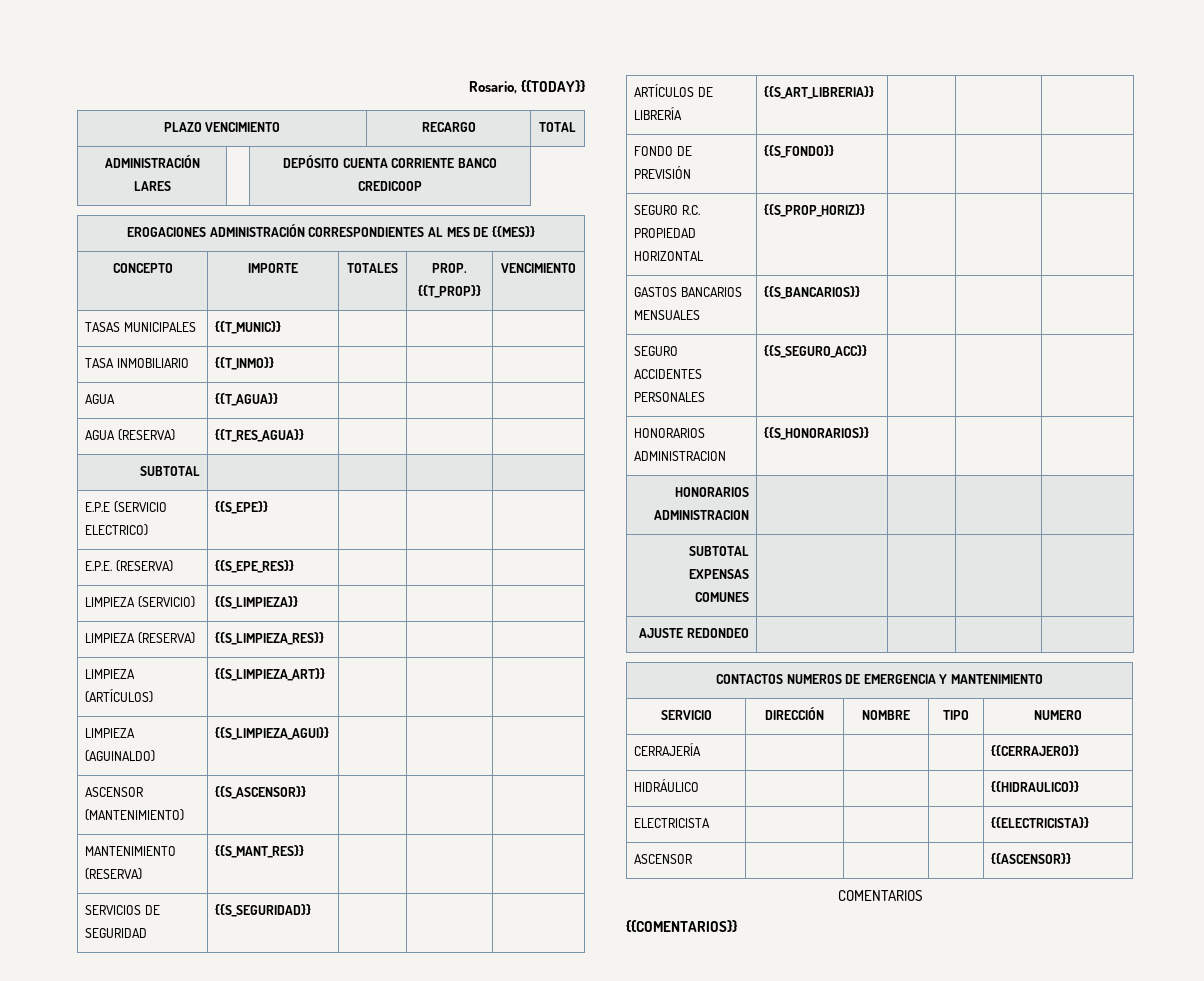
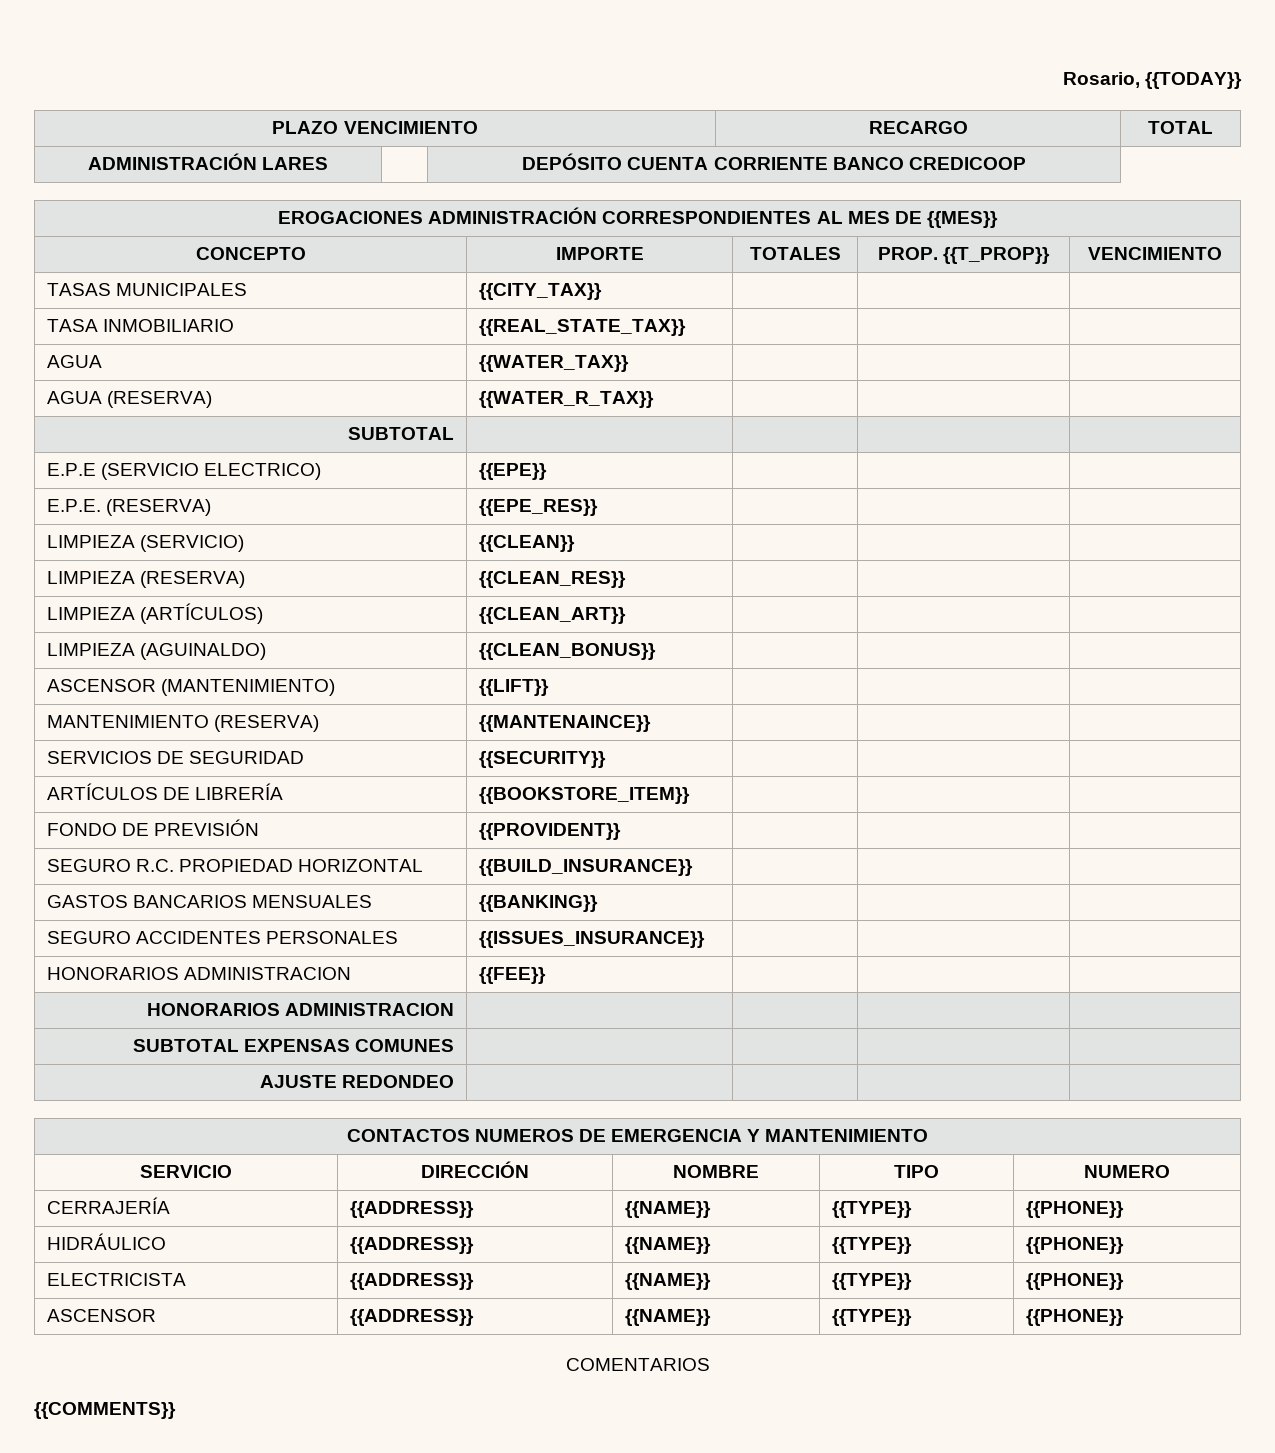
- TASAS MUNICIPALES | {{T_MUNIC}} | | |
+ TASAS MUNICIPALES | {{CITY_TAX}} | | |
- TASA INMOBILIARIO | {{T_INMO}} | | |
+ TASA INMOBILIARIO | {{REAL_STATE_TAX}} | | |
- AGUA | {{T_AGUA}} | | |
+ AGUA | {{WATER_TAX}} | | |
- AGUA (RESERVA) | {{T_RES_AGUA}} | | |
+ AGUA (RESERVA) | {{WATER_R_TAX}} | | |
- E.P.E (SERVICIO ELECTRICO) | {{S_EPE}} | | |
+ E.P.E (SERVICIO ELECTRICO) | {{EPE}} | | |
- E.P.E. (RESERVA) | {{S_EPE_RES}} | | |
+ E.P.E. (RESERVA) | {{EPE_RES}} | | |
- LIMPIEZA (SERVICIO) | {{S_LIMPIEZA}} | | |
+ LIMPIEZA (SERVICIO) | {{CLEAN}} | | |
- LIMPIEZA (RESERVA) | {{S_LIMPIEZA_RES}} | | |
+ LIMPIEZA (RESERVA) | {{CLEAN_RES}} | | |
- LIMPIEZA (ARTÍCULOS) | {{S_LIMPIEZA_ART}} | | |
+ LIMPIEZA (ARTÍCULOS) | {{CLEAN_ART}} | | |
- LIMPIEZA (AGUINALDO) | {{S_LIMPIEZA_AGUI}} | | |
+ LIMPIEZA (AGUINALDO) | {{CLEAN_BONUS}} | | |
- ASCENSOR (MANTENIMIENTO) | {{S_ASCENSOR}} | | |
+ ASCENSOR (MANTENIMIENTO) | {{LIFT}} | | |
- MANTENIMIENTO (RESERVA) | {{S_MANT_RES}} | | |
+ MANTENIMIENTO (RESERVA) | {{MANTENAINCE}} | | |
- SERVICIOS DE SEGURIDAD | {{S_SEGURIDAD}} | | |
+ SERVICIOS DE SEGURIDAD | {{SECURITY}} | | |
- ARTÍCULOS DE LIBRERÍA | {{S_ART_LIBRERIA}} | | |
+ ARTÍCULOS DE LIBRERÍA | {{BOOKSTORE_ITEM}} | | |
- FONDO DE PREVISIÓN | {{S_FONDO}} | | |
+ FONDO DE PREVISIÓN | {{PROVIDENT}} | | |
- SEGURO R.C. PROPIEDAD HORIZONTAL | {{S_PROP_HORIZ}} | | |
+ SEGURO R.C. PROPIEDAD HORIZONTAL | {{BUILD_INSURANCE}} | | |
- GASTOS BANCARIOS MENSUALES | {{S_BANCARIOS}} | | |
+ GASTOS BANCARIOS MENSUALES | {{BANKING}} | | |
- SEGURO ACCIDENTES PERSONALES | {{S_SEGURO_ACC}} | | |
- HONORARIOS ADMINISTRACION | {{S_HONORARIOS}} | | |
+ SEGURO ACCIDENTES PERSONALES | {{ISSUES_INSURANCE}} | | |
+ HONORARIOS ADMINISTRACION | {{FEE}} | | |
- CERRAJERÍA | | | | {{CERRAJERO}}
- HIDRÁULICO | | | | {{HIDRAULICO}}
- ELECTRICISTA | | | | {{ELECTRICISTA}}
- ASCENSOR | | | | {{ASCENSOR}}
+ CERRAJERÍA | {{ADDRESS}} | {{NAME}} | {{TYPE}} | {{PHONE}}
+ HIDRÁULICO | {{ADDRESS}} | {{NAME}} | {{TYPE}} | {{PHONE}}
+ ELECTRICISTA | {{ADDRESS}} | {{NAME}} | {{TYPE}} | {{PHONE}}
+ ASCENSOR | {{ADDRESS}} | {{NAME}} | {{TYPE}} | {{PHONE}}
- {{COMENTARIOS}}
+ {{COMMENTS}}

